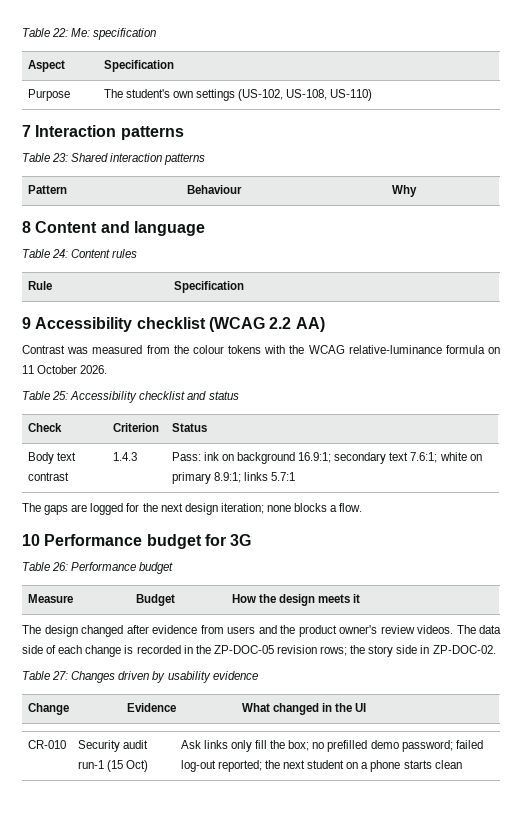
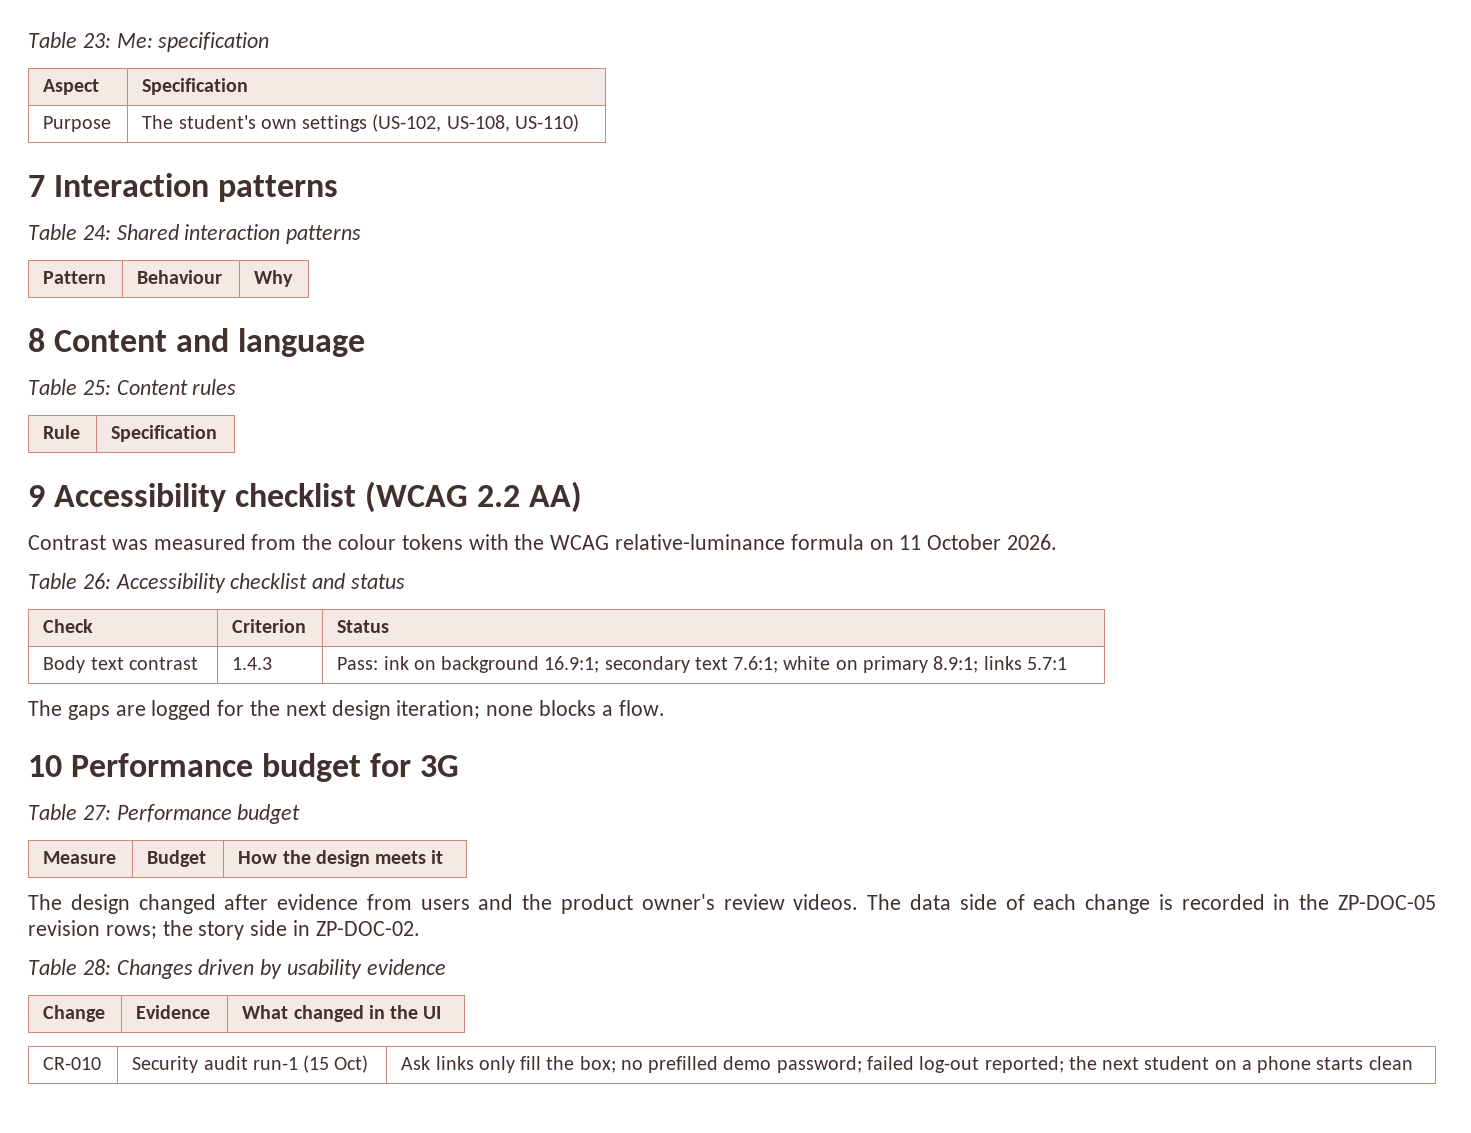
- Table 22: Me: specification
+ Table 23: Me: specification
- Table 23: Shared interaction patterns
+ Table 24: Shared interaction patterns
- Table 24: Content rules
+ Table 25: Content rules
- Table 25: Accessibility checklist and status
+ Table 26: Accessibility checklist and status
- Table 26: Performance budget
+ Table 27: Performance budget
- Table 27: Changes driven by usability evidence
+ Table 28: Changes driven by usability evidence

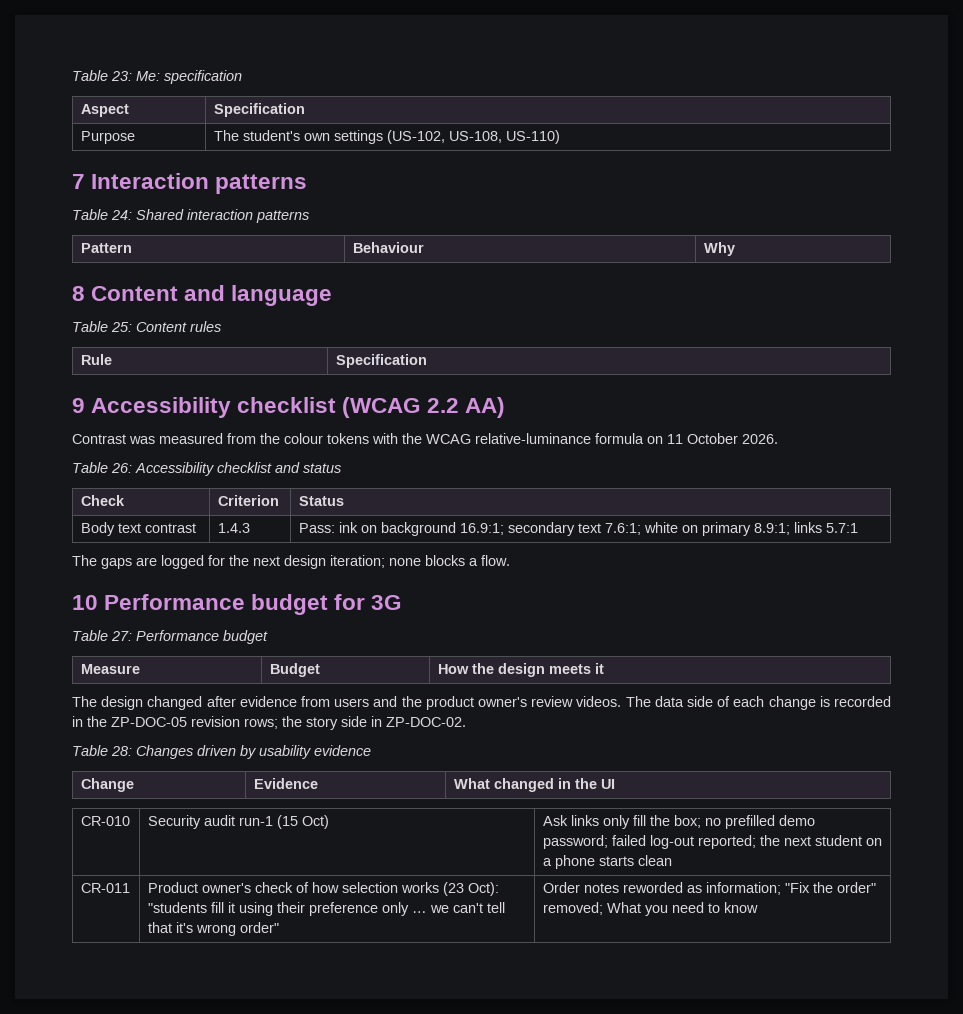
+ CR-011 | Product owner's check of how selection works (23 Oct): "students fill it using their preference only … we can't tell that it's wrong order" | Order notes reworded as information; "Fix the order" removed; What you need to know

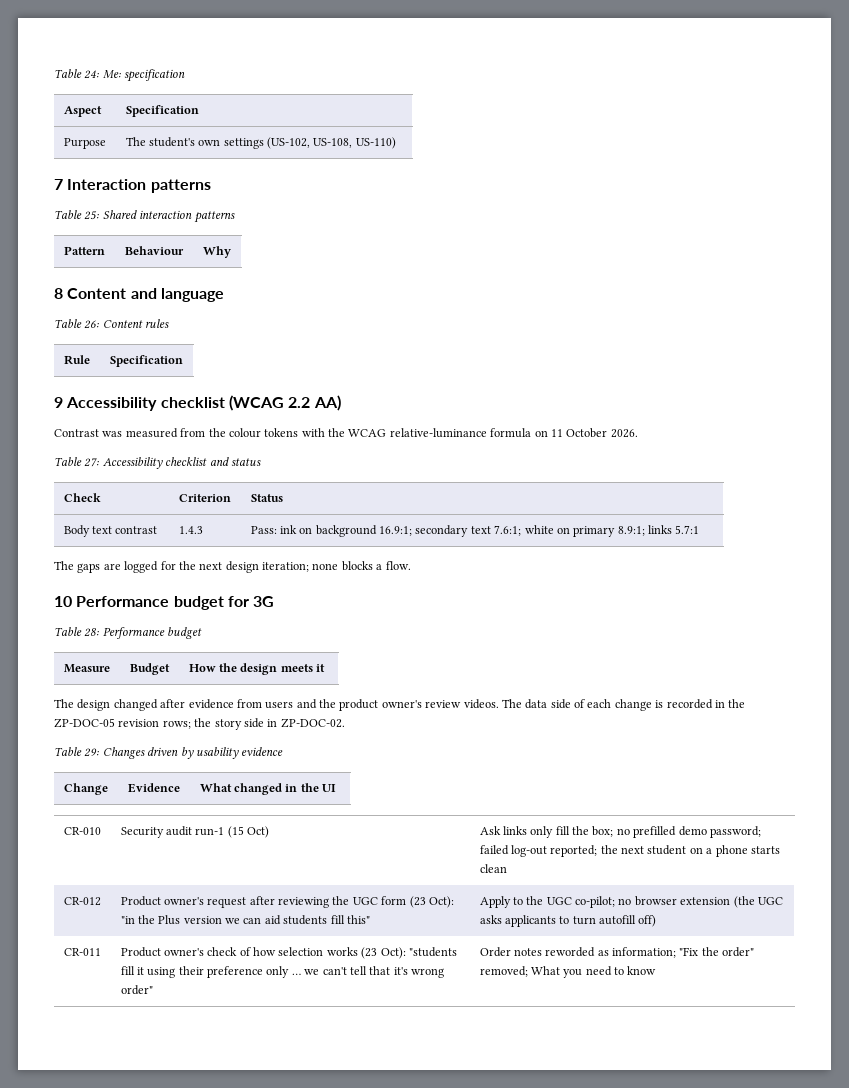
- Table 23: Me: specification
+ Table 24: Me: specification
- Table 24: Shared interaction patterns
+ Table 25: Shared interaction patterns
- Table 25: Content rules
+ Table 26: Content rules
- Table 26: Accessibility checklist and status
+ Table 27: Accessibility checklist and status
- Table 27: Performance budget
+ Table 28: Performance budget
- Table 28: Changes driven by usability evidence
+ Table 29: Changes driven by usability evidence
+ CR-012 | Product owner's request after reviewing the UGC form (23 Oct): "in the Plus version we can aid students fill this" | Apply to the UGC co-pilot; no browser extension (the UGC asks applicants to turn autofill off)

